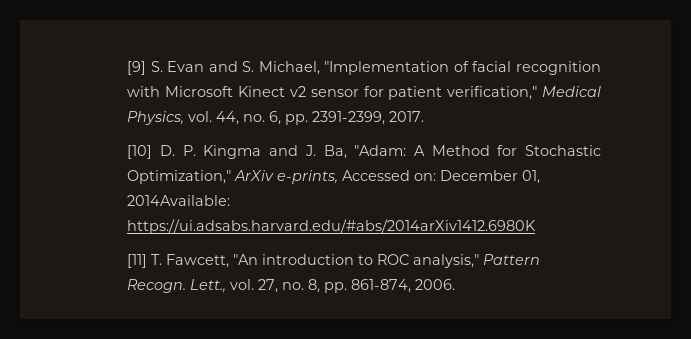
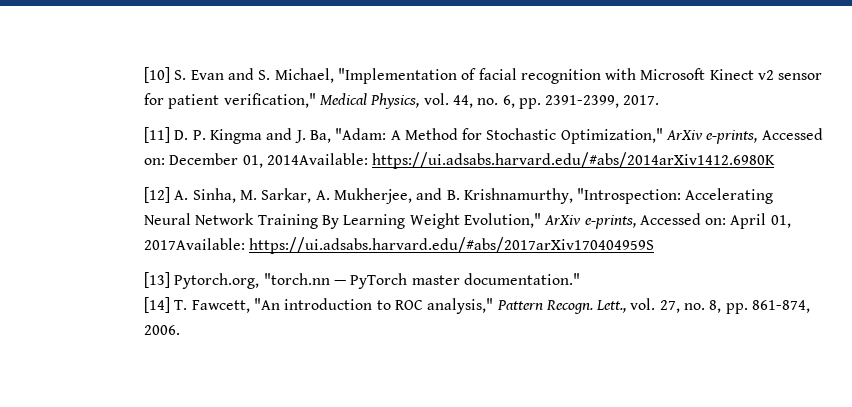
- [9] S. Evan and S. Michael, "Implementation of facial recognition with Microsoft Kinect v2 sensor for patient verification," Medical Physics, vol. 44, no. 6, pp. 2391-2399, 2017.
+ [10] S. Evan and S. Michael, "Implementation of facial recognition with Microsoft Kinect v2 sensor for patient verification," Medical Physics, vol. 44, no. 6, pp. 2391-2399, 2017.
- [10] D. P. Kingma and J. Ba, "Adam: A Method for Stochastic Optimization," ArXiv e-prints, Accessed on: December 01, 2014Available: https://ui.adsabs.harvard.edu/#abs/2014arXiv1412.6980K
+ [11] D. P. Kingma and J. Ba, "Adam: A Method for Stochastic Optimization," ArXiv e-prints, Accessed on: December 01, 2014Available: https://ui.adsabs.harvard.edu/#abs/2014arXiv1412.6980K
- [11] T. Fawcett, "An introduction to ROC analysis," Pattern Recogn.
+ [12] A. Sinha, M. Sarkar, A. Mukherjee, and B. Krishnamurthy, "Introspection: Accelerating Neural Network Training By Learning Weight Evolution," ArXiv e-prints, Accessed on: April 01, 2017Available: https://ui.adsabs.harvard.edu/#abs/2017arXiv170404959S
+ [13] Pytorch.org, "torch.nn — PyTorch master documentation."
+ [14] T. Fawcett, "An introduction to ROC analysis," Pattern Recogn.

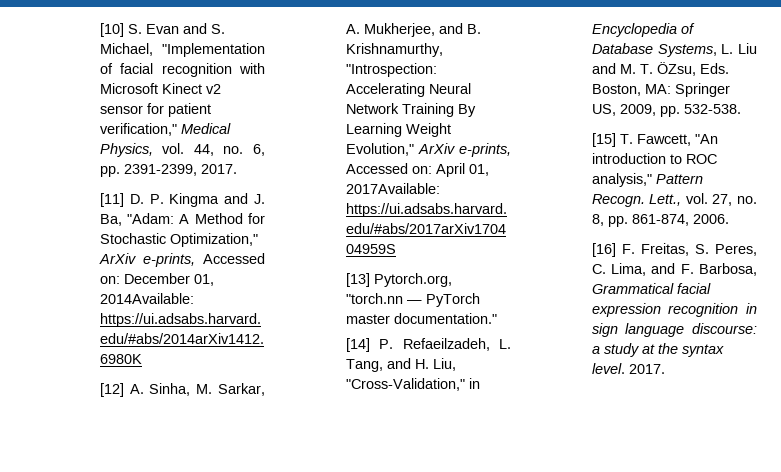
- [14] T. Fawcett, "An introduction to ROC analysis," Pattern Recogn.
+ [14] P. Refaeilzadeh, L. Tang, and H. Liu, "Cross-Validation," in Encyclopedia of Database Systems, L. Liu and M. T. ÖZsu, Eds. Boston, MA: Springer US, 2009, pp. 532-538.
+ [15] T. Fawcett, "An introduction to ROC analysis," Pattern Recogn.
+ [16] F. Freitas, S. Peres, C. Lima, and F. Barbosa, Grammatical facial expression recognition in sign language discourse: a study at the syntax level. 2017.

